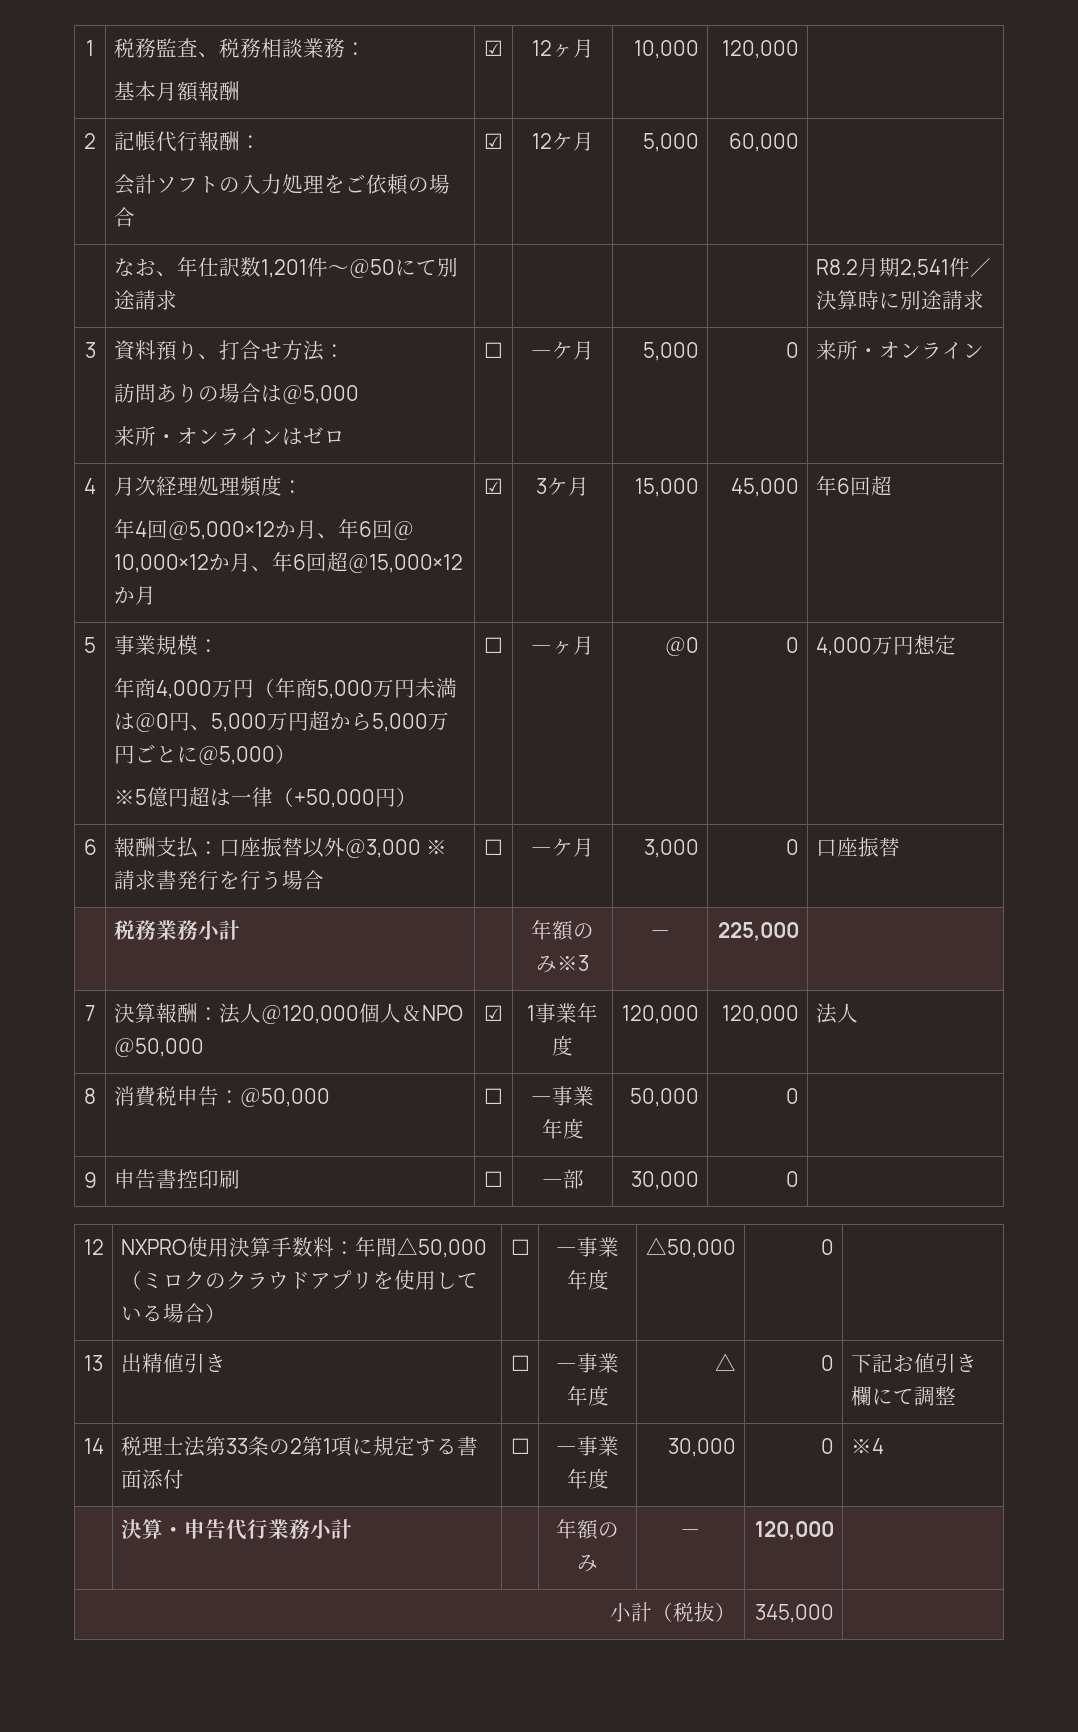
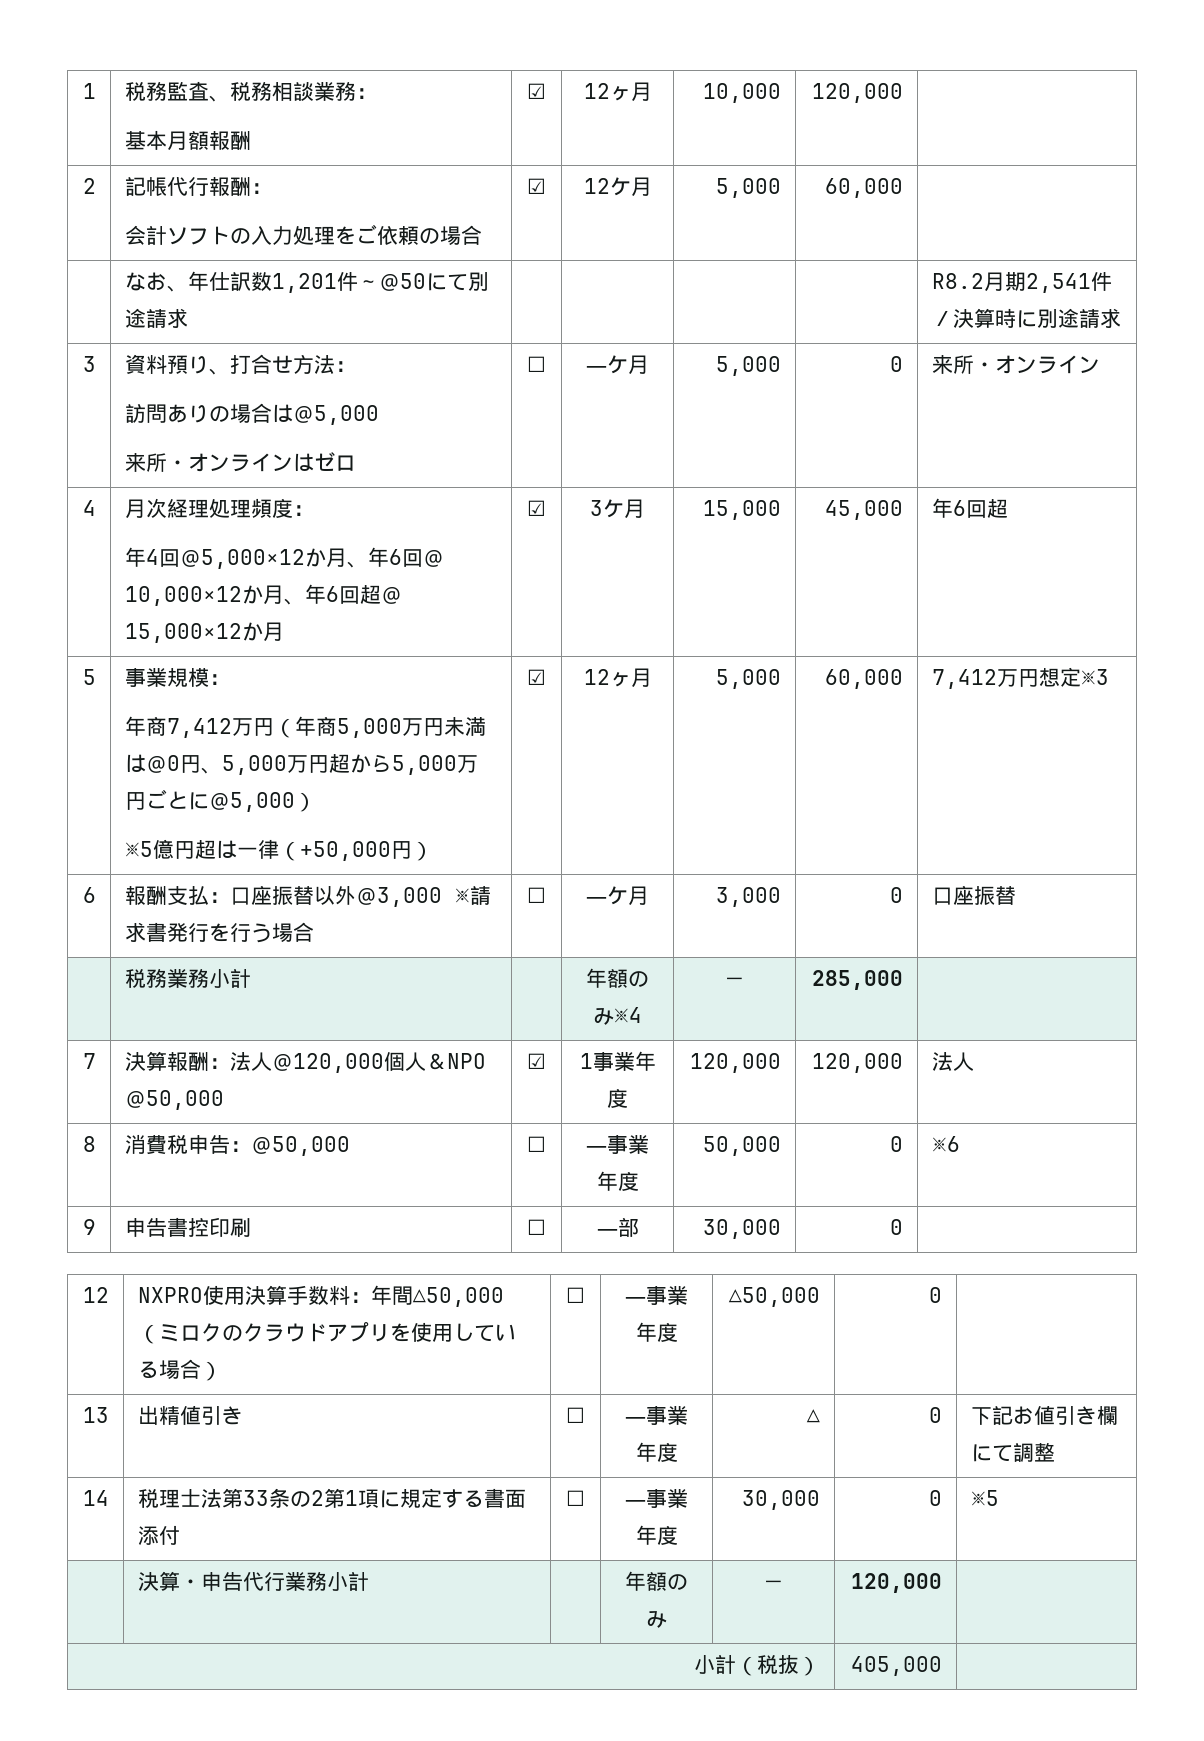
  5 | 事業規模：
- 年商4,000万円（年商5,000万円未満は＠0円、5,000万円超から5,000万円ごとに＠5,000）
- ※5億円超は一律（+50,000円） | ☐ | ―ヶ月 | ＠0 | 0 | 4,000万円想定
+ 年商7,412万円（年商5,000万円未満は＠0円、5,000万円超から5,000万円ごとに＠5,000）
+ ※5億円超は一律（+50,000円） | ☑ | 12ヶ月 | 5,000 | 60,000 | 7,412万円想定※3
- | 税務業務小計 | | 年額のみ※3 | － | 225,000 |
+ | 税務業務小計 | | 年額のみ※4 | － | 285,000 |
- 8 | 消費税申告：＠50,000 | ☐ | ―事業年度 | 50,000 | 0 |
+ 8 | 消費税申告：＠50,000 | ☐ | ―事業年度 | 50,000 | 0 | ※6
- 14 | 税理士法第33条の2第1項に規定する書面添付 | ☐ | ―事業年度 | 30,000 | 0 | ※4
+ 14 | 税理士法第33条の2第1項に規定する書面添付 | ☐ | ―事業年度 | 30,000 | 0 | ※5
- 小計（税抜） | 345,000 |
+ 小計（税抜） | 405,000 |

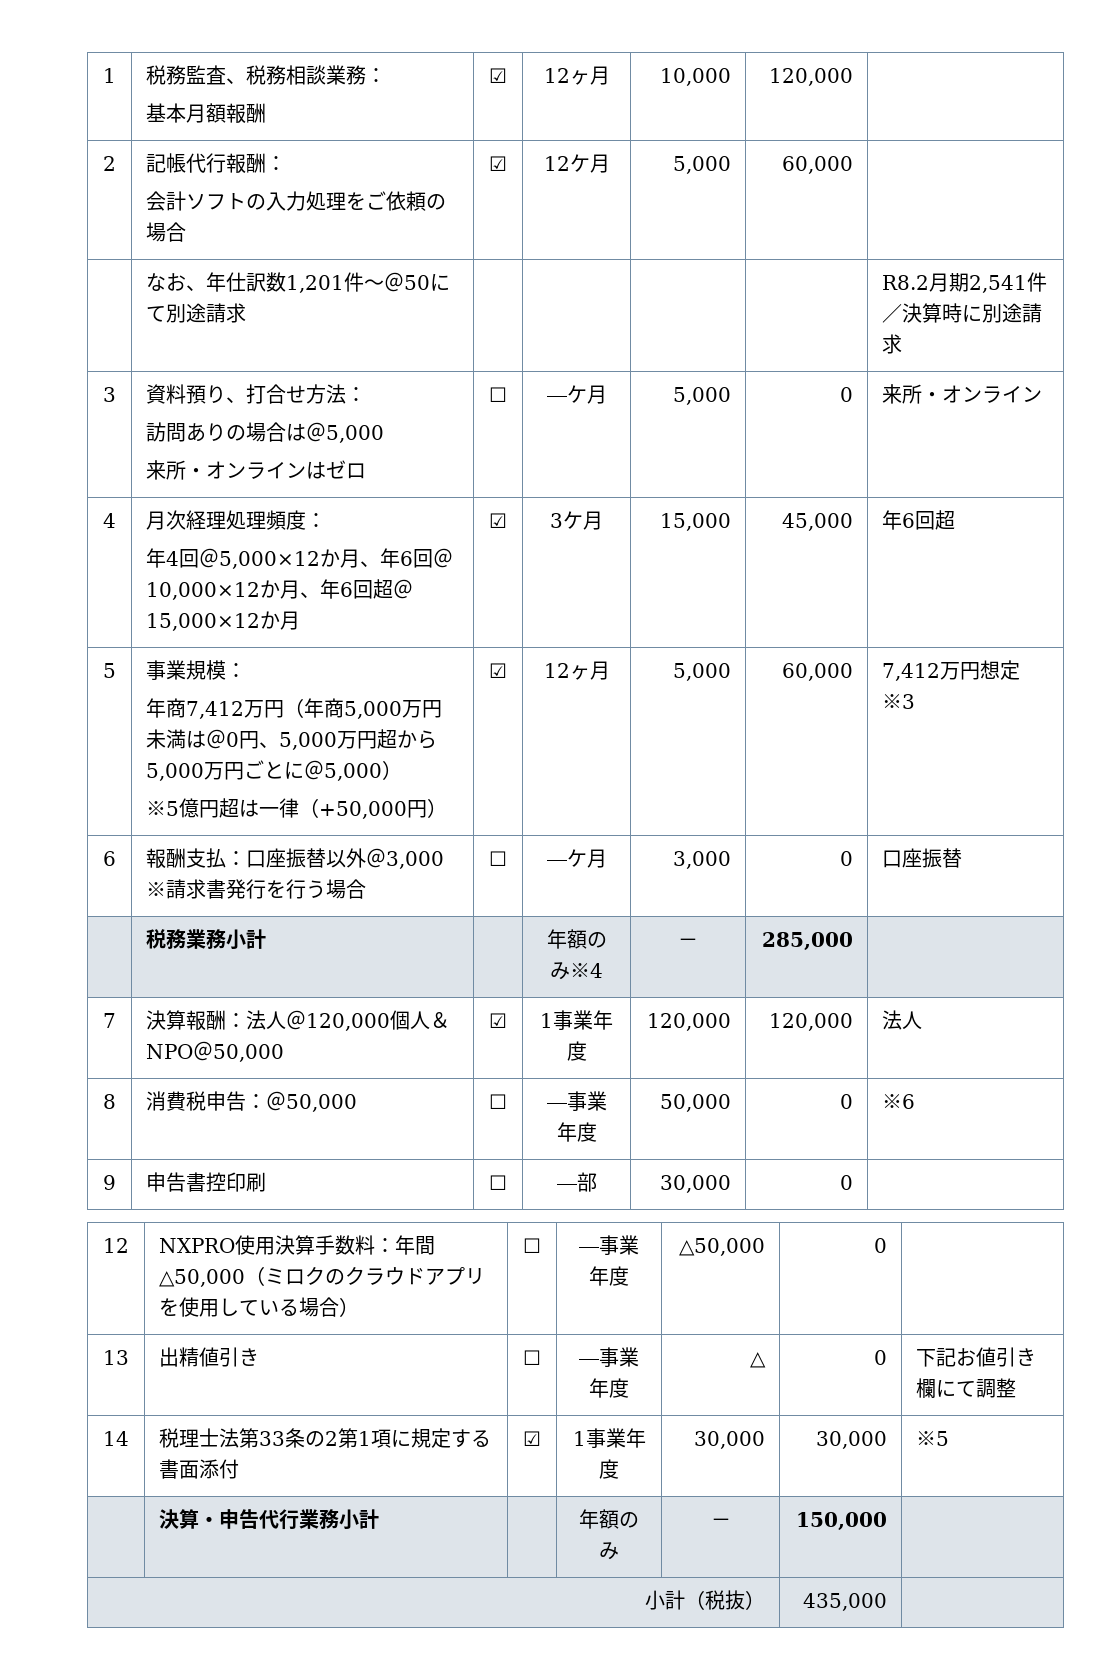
- 14 | 税理士法第33条の2第1項に規定する書面添付 | ☐ | ―事業年度 | 30,000 | 0 | ※5
+ 14 | 税理士法第33条の2第1項に規定する書面添付 | ☑ | 1事業年度 | 30,000 | 30,000 | ※5
- | 決算・申告代行業務小計 | | 年額のみ | － | 120,000 |
+ | 決算・申告代行業務小計 | | 年額のみ | － | 150,000 |
- 小計（税抜） | 405,000 |
+ 小計（税抜） | 435,000 |

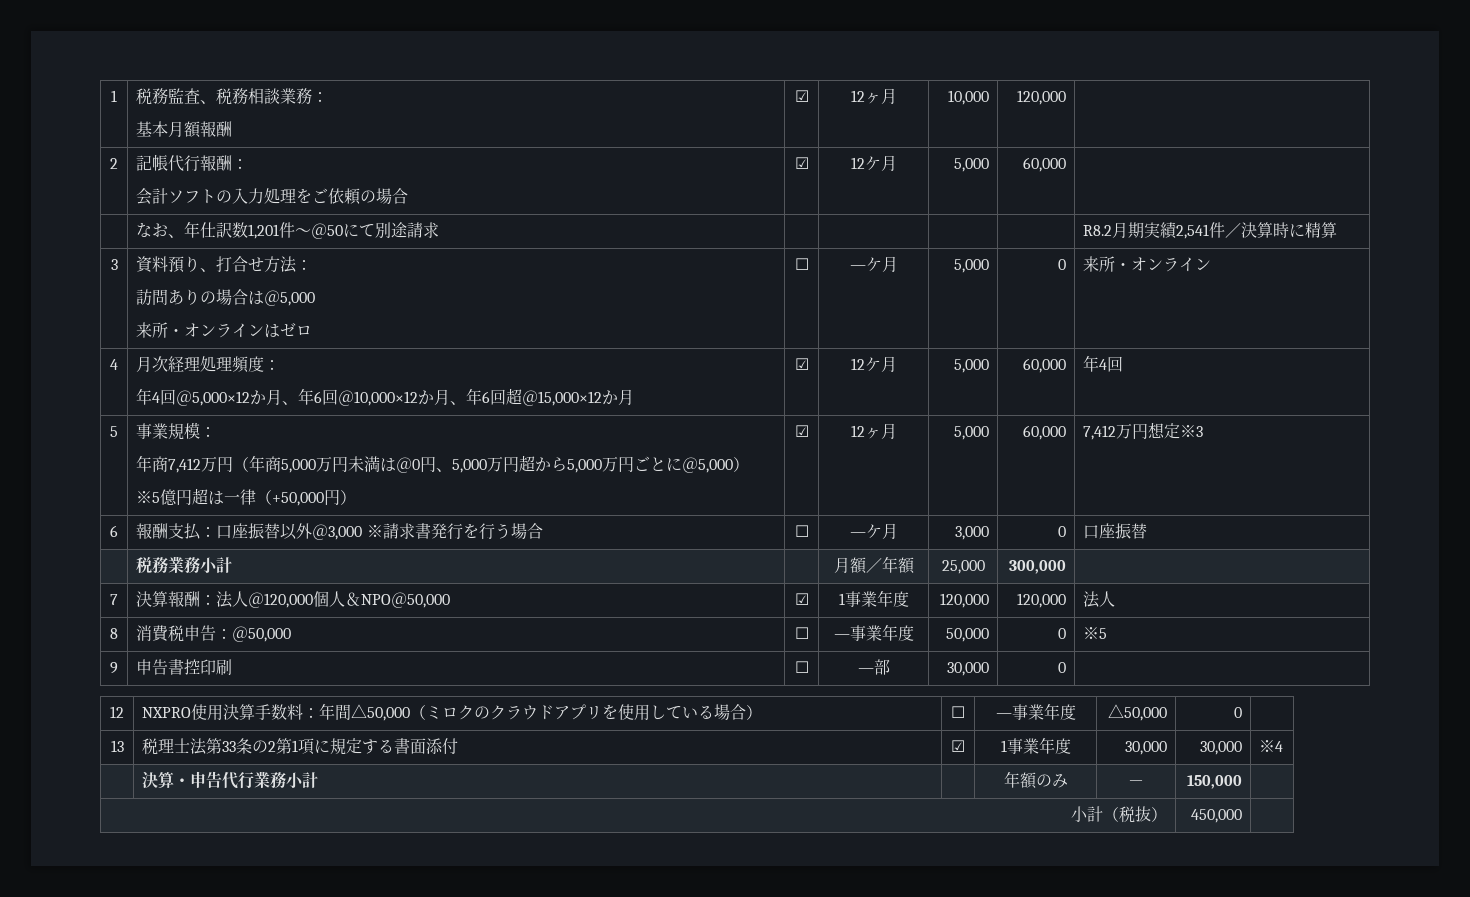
- | なお、年仕訳数1,201件～＠50にて別途請求 | | | | | R8.2月期2,541件／決算時に別途請求
+ | なお、年仕訳数1,201件～＠50にて別途請求 | | | | | R8.2月期実績2,541件／決算時に精算
  4 | 月次経理処理頻度：
- 年4回＠5,000×12か月、年6回＠10,000×12か月、年6回超＠15,000×12か月 | ☑ | 3ケ月 | 15,000 | 45,000 | 年6回超
+ 年4回＠5,000×12か月、年6回＠10,000×12か月、年6回超＠15,000×12か月 | ☑ | 12ケ月 | 5,000 | 60,000 | 年4回
- | 税務業務小計 | | 年額のみ※4 | － | 285,000 |
+ | 税務業務小計 | | 月額／年額 | 25,000 | 300,000 |
- 8 | 消費税申告：＠50,000 | ☐ | ―事業年度 | 50,000 | 0 | ※6
+ 8 | 消費税申告：＠50,000 | ☐ | ―事業年度 | 50,000 | 0 | ※5
- 13 | 出精値引き | ☐ | ―事業年度 | △ | 0 | 下記お値引き欄にて調整
- 14 | 税理士法第33条の2第1項に規定する書面添付 | ☑ | 1事業年度 | 30,000 | 30,000 | ※5
+ 13 | 税理士法第33条の2第1項に規定する書面添付 | ☑ | 1事業年度 | 30,000 | 30,000 | ※4
- 小計（税抜） | 435,000 |
+ 小計（税抜） | 450,000 |

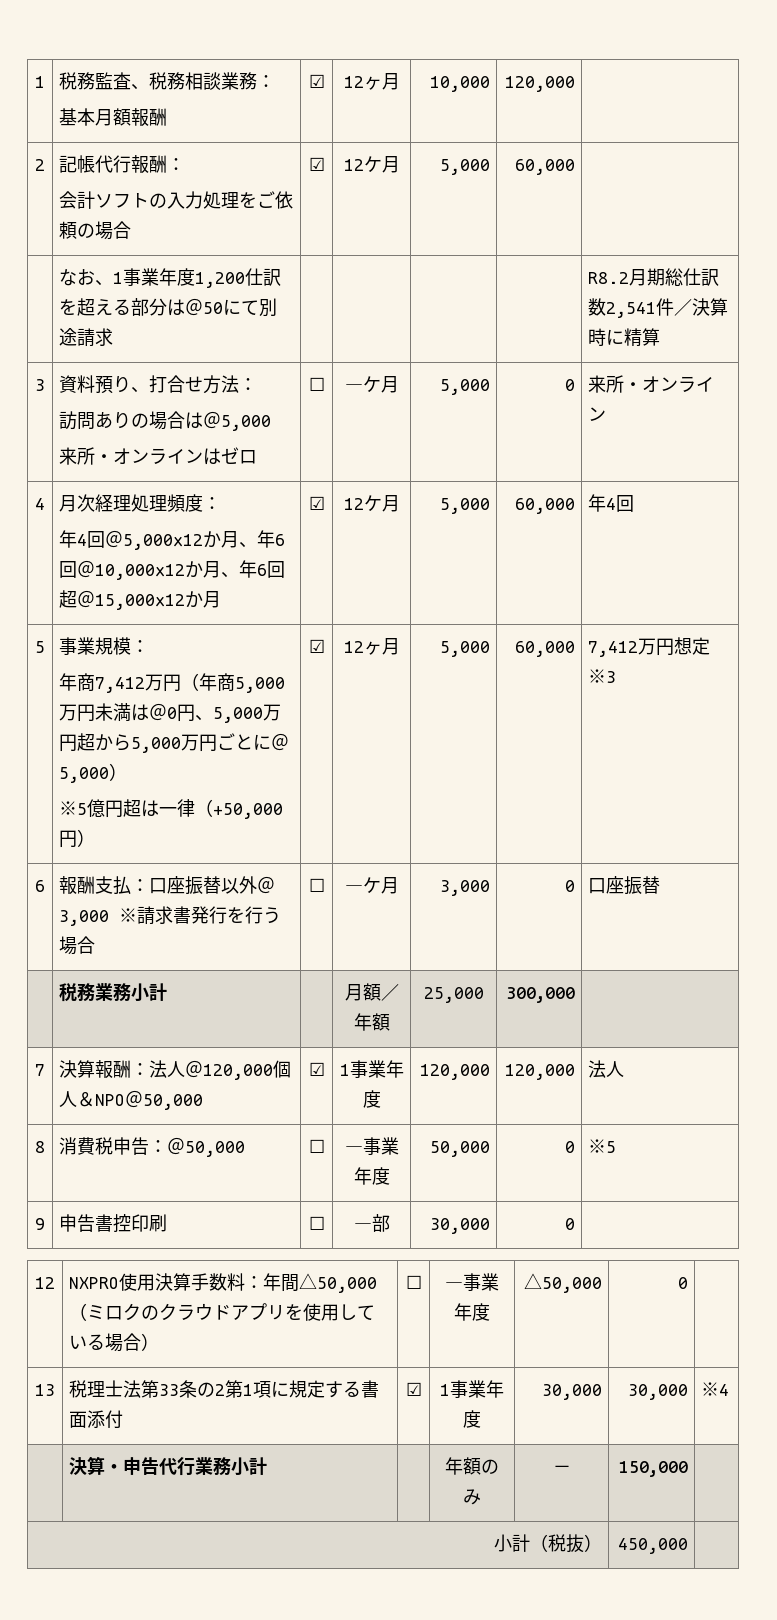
- | なお、年仕訳数1,201件～＠50にて別途請求 | | | | | R8.2月期実績2,541件／決算時に精算
+ | なお、1事業年度1,200仕訳を超える部分は＠50にて別途請求 | | | | | R8.2月期総仕訳数2,541件／決算時に精算

